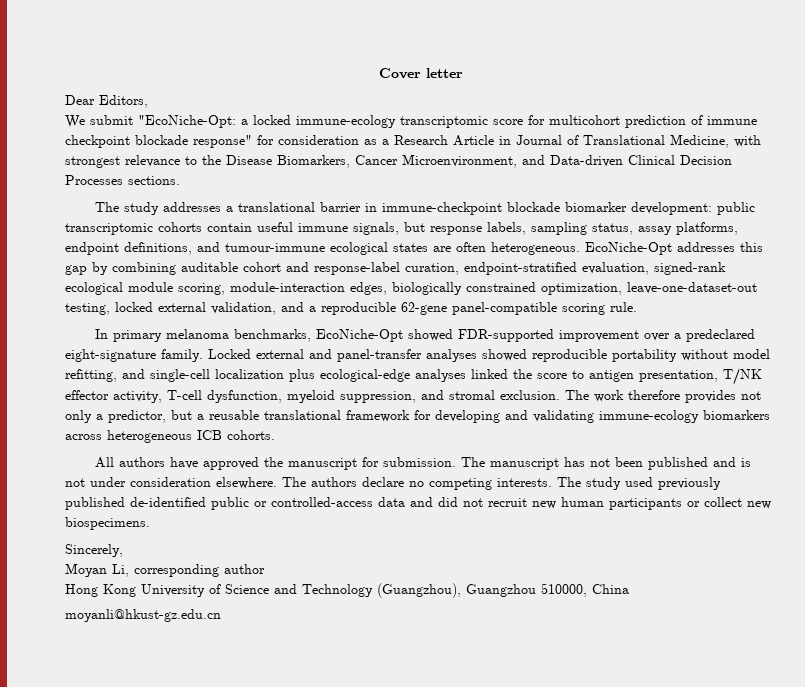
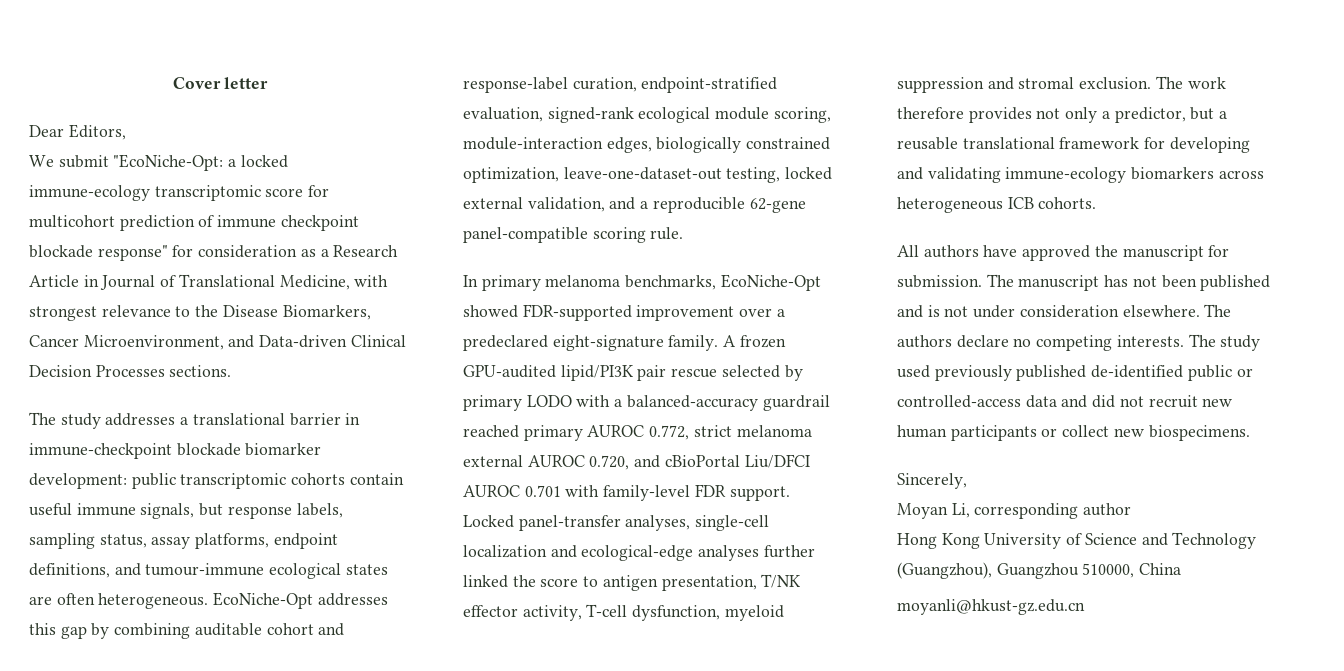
- Locked external and panel-transfer analyses showed reproducible portability without model refitting, and single-cell localization plus ecological-edge analyses linked the score to antigen presentation, T/NK effector activity, T-cell dysfunction, myeloid suppression, and stromal exclusion.
+ A frozen GPU-audited lipid/PI3K pair rescue selected by primary LODO with a balanced-accuracy guardrail reached primary AUROC 0.772, strict melanoma external AUROC 0.720, and cBioPortal Liu/DFCI AUROC 0.701 with family-level FDR support. Locked panel-transfer analyses, single-cell localization and ecological-edge analyses further linked the score to antigen presentation, T/NK effector activity, T-cell dysfunction, myeloid suppression and stromal exclusion.

